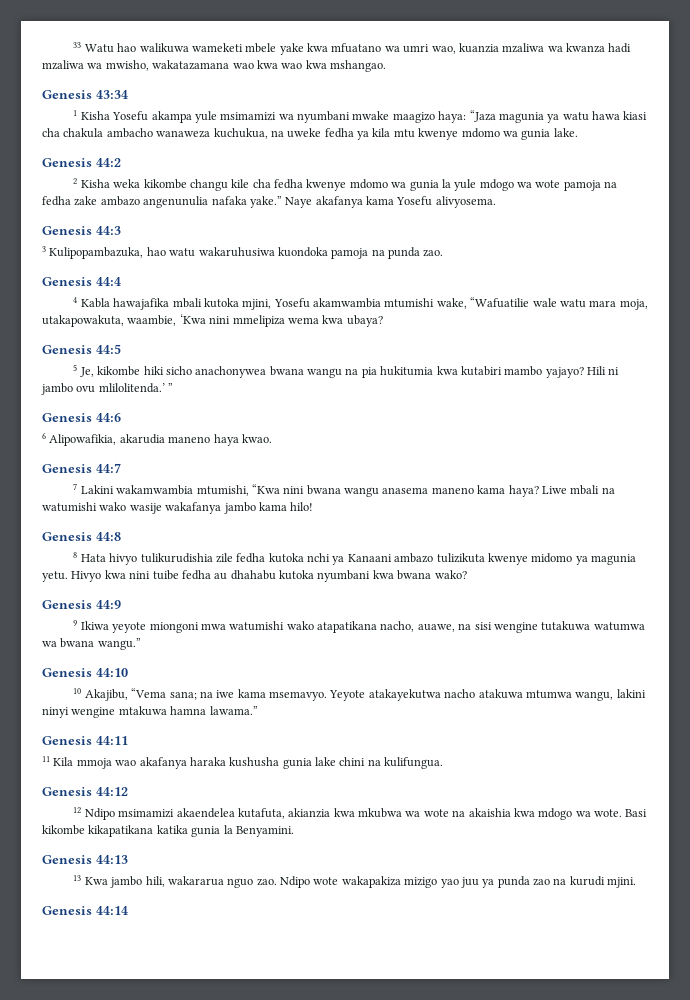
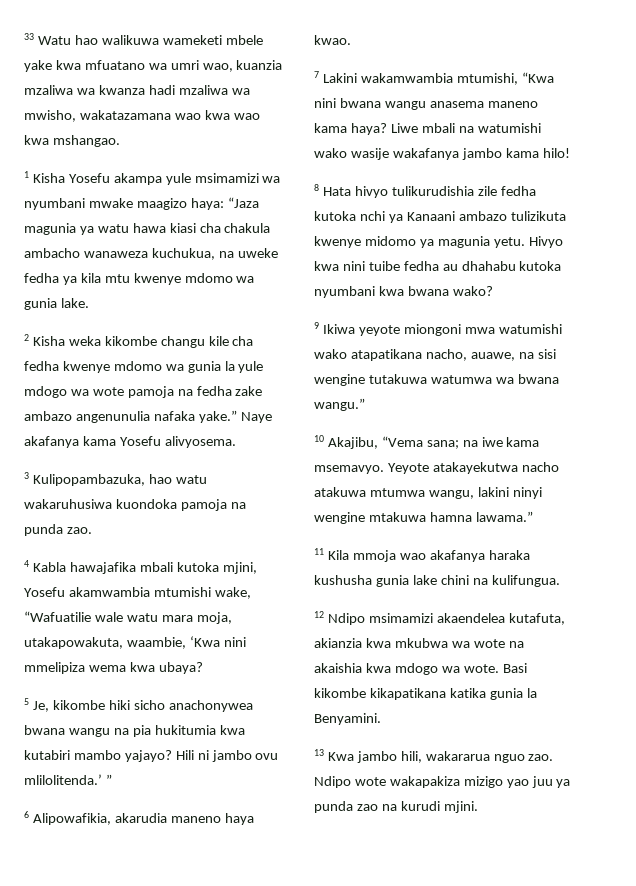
- Genesis 43:34
- Genesis 44:2
- Genesis 44:3
- Genesis 44:4
- Genesis 44:5
- Genesis 44:6
- Genesis 44:7
- Genesis 44:8
- Genesis 44:9
- Genesis 44:10
- Genesis 44:11
- Genesis 44:12
- Genesis 44:13
- Genesis 44:14

